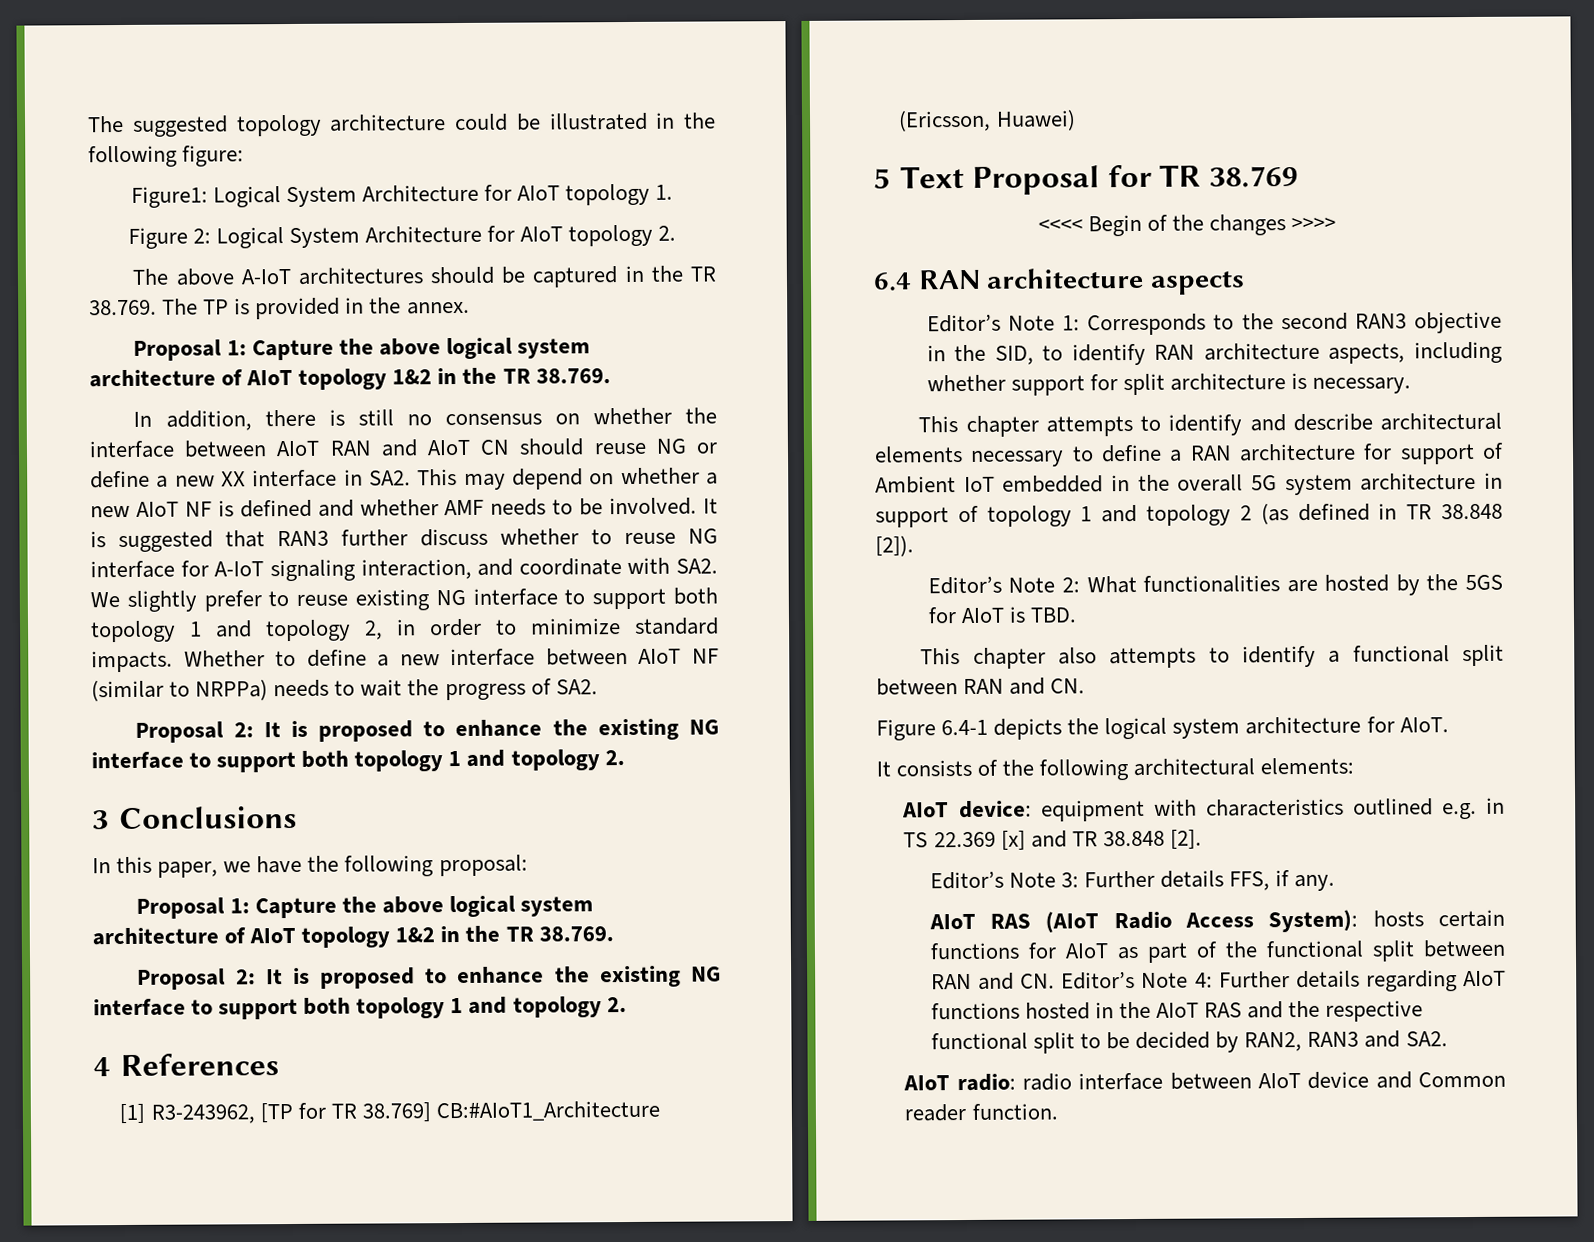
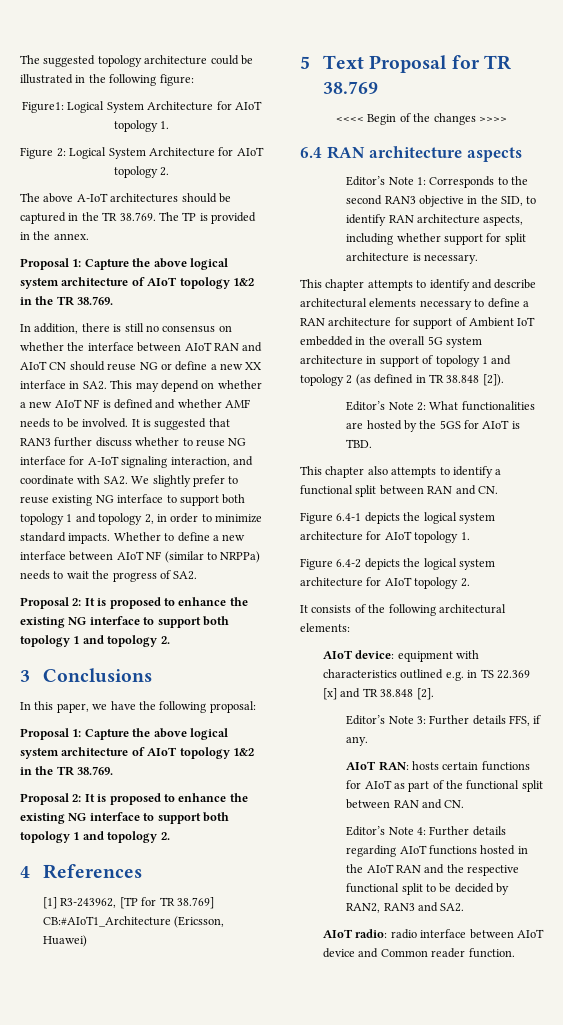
- Figure 6.4-1 depicts the logical system architecture for AIoT.
+ Figure 6.4-1 depicts the logical system architecture for AIoT topology 1.
+ Figure 6.4-2 depicts the logical system architecture for AIoT topology 2.
- AIoT RAS (AIoT Radio Access System): hosts certain functions for AIoT as part of the functional split between RAN and CN. Editor’s Note 4: Further details regarding AIoT functions hosted in the AIoT RAS and the respective functional split to be decided by RAN2, RAN3 and SA2.
+ AIoT RAN: hosts certain functions for AIoT as part of the functional split between RAN and CN.
+ Editor’s Note 4: Further details regarding AIoT functions hosted in the AIoT RAN and the respective functional split to be decided by RAN2, RAN3 and SA2.

